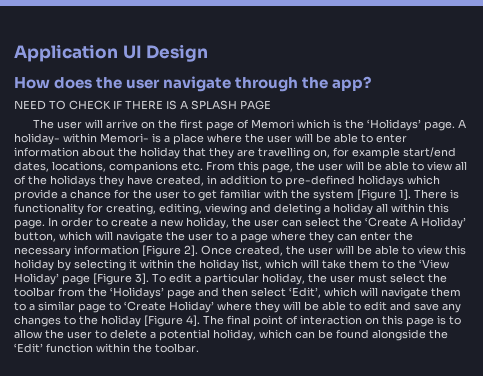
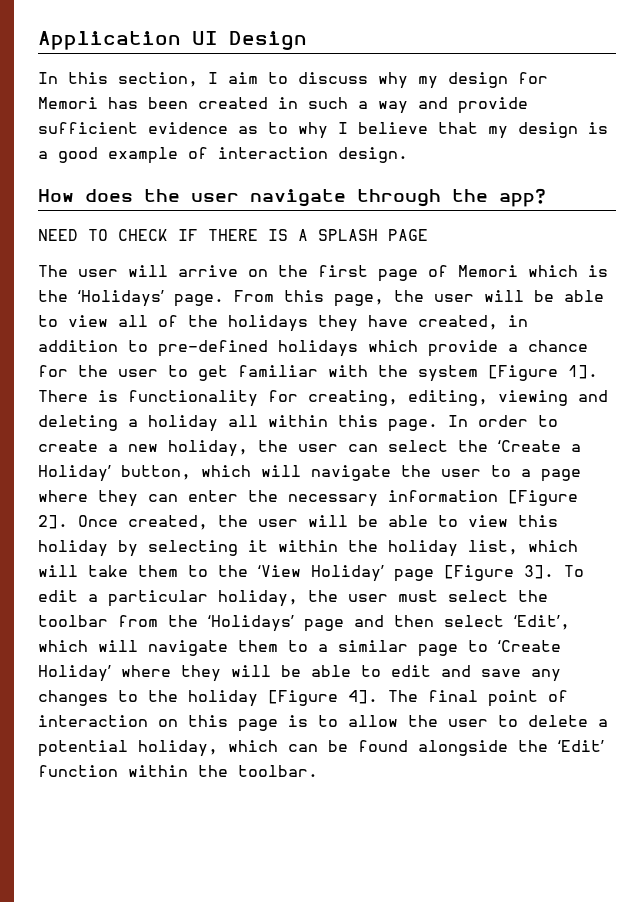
+ In this section, I aim to discuss why my design for Memori has been created in such a way and provide sufficient evidence as to why I believe that my design is a good example of interaction design.
- A holiday- within Memori- is a place where the user will be able to enter information about the holiday that they are travelling on, for example start/end dates, locations, companions etc. From this page, the user will be able to view all of the holidays they have created, in addition to pre-defined holidays which provide a chance for the user to get familiar with the system [Figure 1].
+ From this page, the user will be able to view all of the holidays they have created, in addition to pre-defined holidays which provide a chance for the user to get familiar with the system [Figure 1].
- In order to create a new holiday, the user can select the ‘Create A Holiday’ button, which will navigate the user to a page where they can enter the necessary information [Figure 2].
+ In order to create a new holiday, the user can select the ‘Create a Holiday’ button, which will navigate the user to a page where they can enter the necessary information [Figure 2].

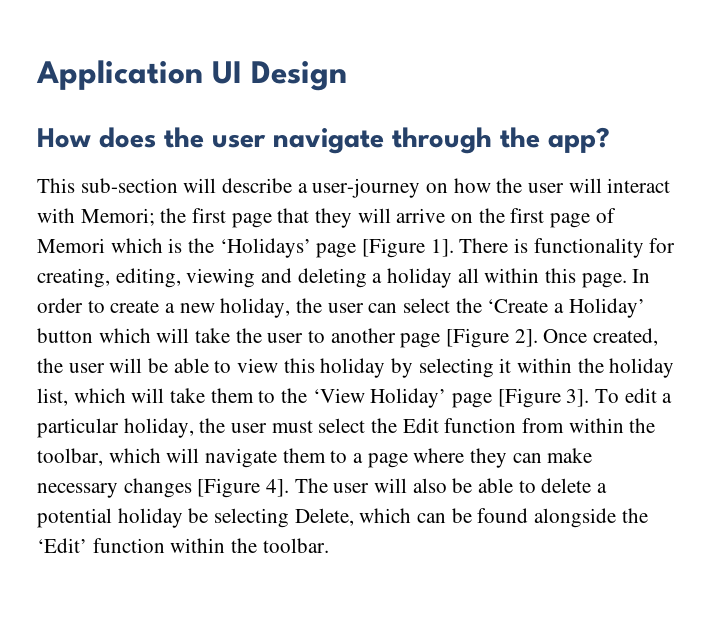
- In this section, I aim to discuss why my design for Memori has been created in such a way and provide sufficient evidence as to why I believe that my design is a good example of interaction design.
- NEED TO CHECK IF THERE IS A SPLASH PAGE
- The user will arrive on the first page of Memori which is the ‘Holidays’ page. From this page, the user will be able to view all of the holidays they have created, in addition to pre-defined holidays which provide a chance for the user to get familiar with the system [Figure 1].
+ This sub-section will describe a user-journey on how the user will interact with Memori; the first page that they will arrive on the first page of Memori which is the ‘Holidays’ page [Figure 1].
- In order to create a new holiday, the user can select the ‘Create a Holiday’ button, which will navigate the user to a page where they can enter the necessary information [Figure 2].
+ In order to create a new holiday, the user can select the ‘Create a Holiday’ button which will take the user to another page [Figure 2].
- To edit a particular holiday, the user must select the toolbar from the ‘Holidays’ page and then select ‘Edit’, which will navigate them to a similar page to ‘Create Holiday’ where they will be able to edit and save any changes to the holiday [Figure 4]. The final point of interaction on this page is to allow the user to delete a potential holiday, which can be found alongside the ‘Edit’ function within the toolbar.
+ To edit a particular holiday, the user must select the Edit function from within the toolbar, which will navigate them to a page where they can make necessary changes [Figure 4]. The user will also be able to delete a potential holiday be selecting Delete, which can be found alongside the ‘Edit’ function within the toolbar.

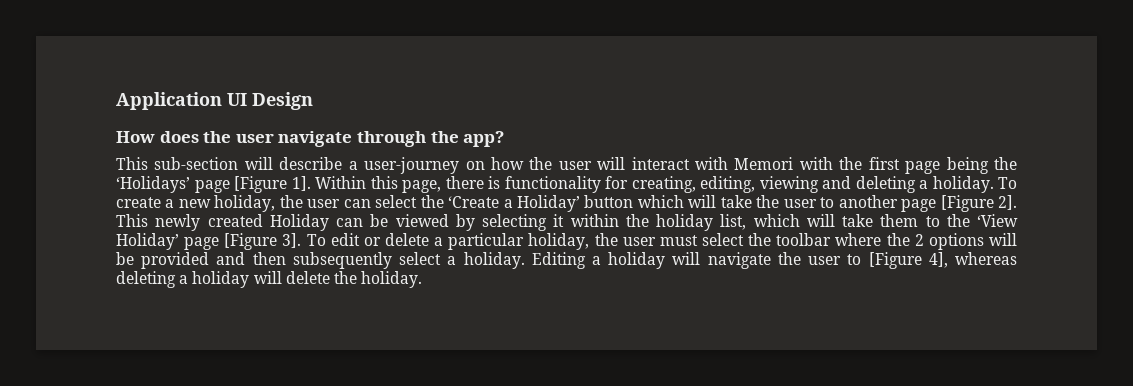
- This sub-section will describe a user-journey on how the user will interact with Memori; the first page that they will arrive on the first page of Memori which is the ‘Holidays’ page [Figure 1].
+ This sub-section will describe a user-journey on how the user will interact with Memori with the first page being the ‘Holidays’ page [Figure 1].
- There is functionality for creating, editing, viewing and deleting a holiday all within this page. In order to create a new holiday, the user can select the ‘Create a Holiday’ button which will take the user to another page [Figure 2].
+ Within this page, there is functionality for creating, editing, viewing and deleting a holiday. To create a new holiday, the user can select the ‘Create a Holiday’ button which will take the user to another page [Figure 2].
- Once created, the user will be able to view this holiday by selecting it within the holiday list, which will take them to the ‘View Holiday’ page [Figure 3].
+ This newly created Holiday can be viewed by selecting it within the holiday list, which will take them to the ‘View Holiday’ page [Figure 3].
- To edit a particular holiday, the user must select the Edit function from within the toolbar, which will navigate them to a page where they can make necessary changes [Figure 4]. The user will also be able to delete a potential holiday be selecting Delete, which can be found alongside the ‘Edit’ function within the toolbar.
+ To edit or delete a particular holiday, the user must select the toolbar where the 2 options will be provided and then subsequently select a holiday. Editing a holiday will navigate the user to [Figure 4], whereas deleting a holiday will delete the holiday.

